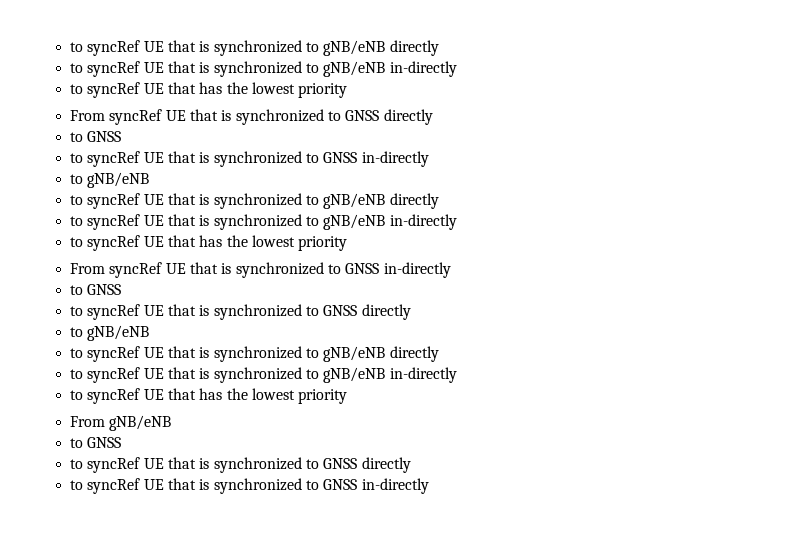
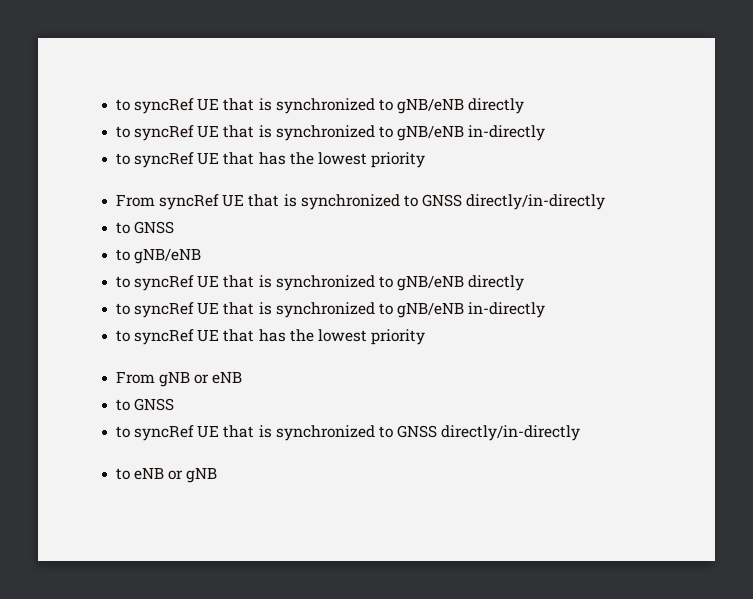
- From syncRef UE that is synchronized to GNSS directly
+ From syncRef UE that is synchronized to GNSS directly/in-directly
  to GNSS
- to syncRef UE that is synchronized to GNSS in-directly
- From syncRef UE that is synchronized to GNSS in-directly
+ From gNB or eNB
  to GNSS
- to syncRef UE that is synchronized to GNSS directly
- to gNB/eNB
- to syncRef UE that is synchronized to gNB/eNB directly
- to syncRef UE that is synchronized to gNB/eNB in-directly
- to syncRef UE that has the lowest priority
- From gNB/eNB
- to GNSS
- to syncRef UE that is synchronized to GNSS directly
- to syncRef UE that is synchronized to GNSS in-directly
+ to syncRef UE that is synchronized to GNSS directly/in-directly
+ to eNB or gNB

